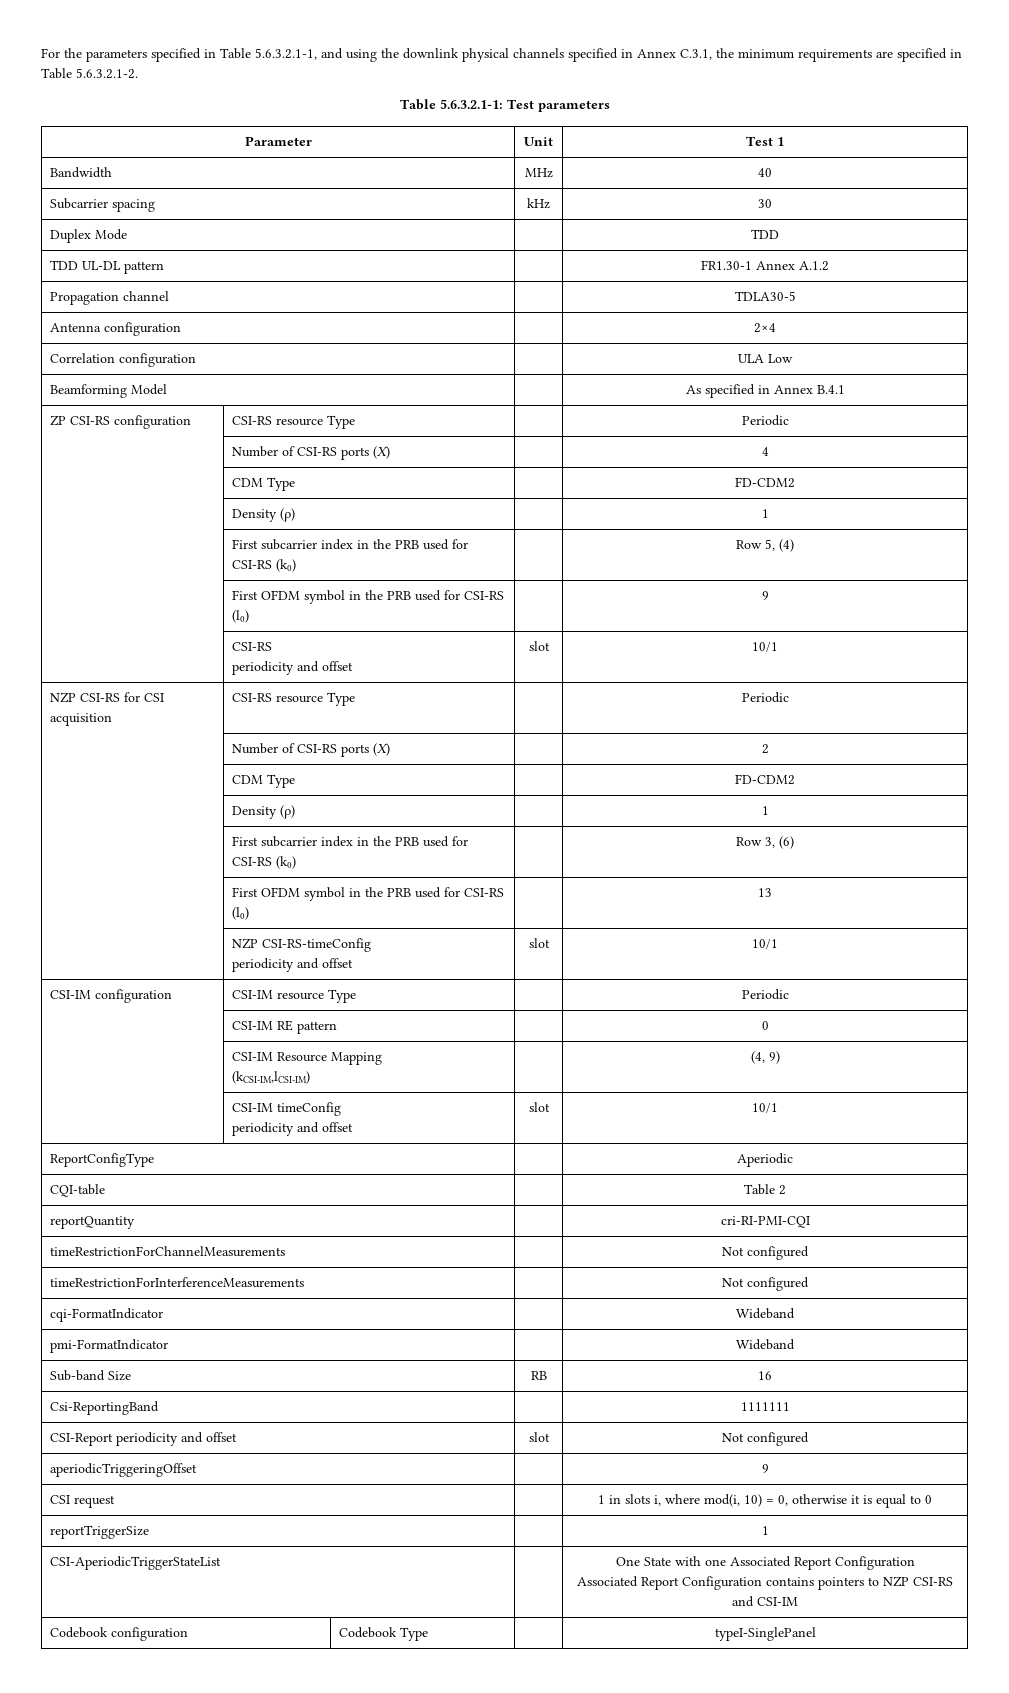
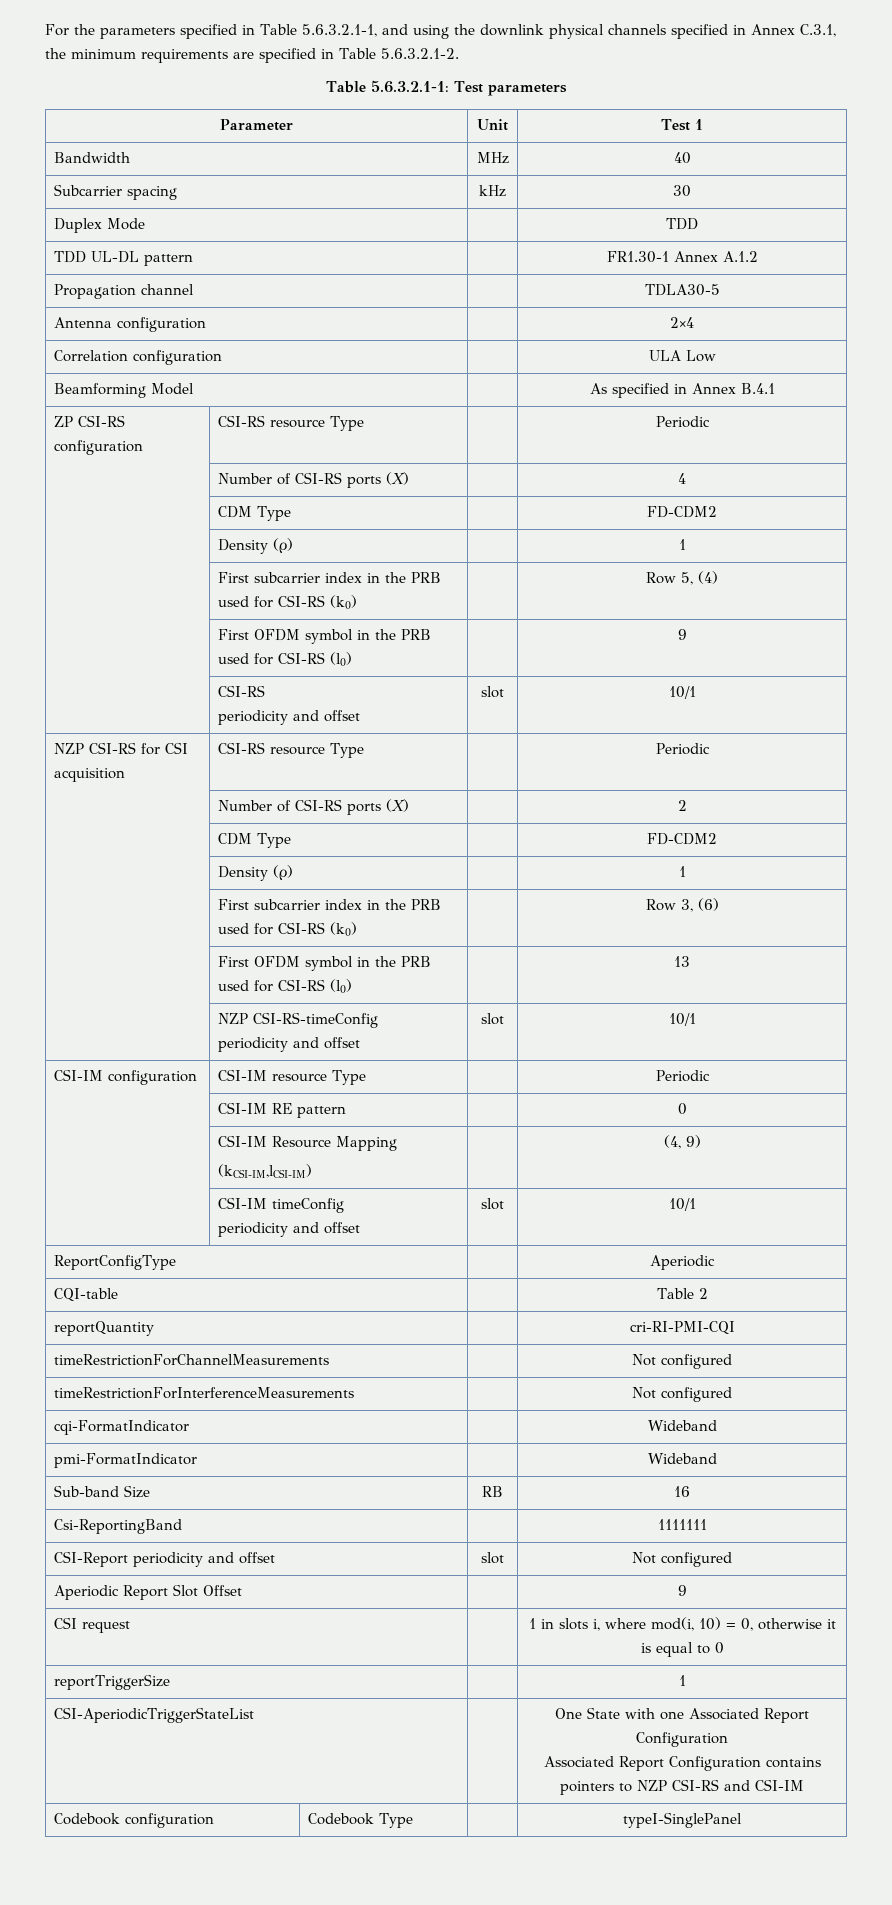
- aperiodicTriggeringOffset | | 9
+ Aperiodic Report Slot Offset | | 9

